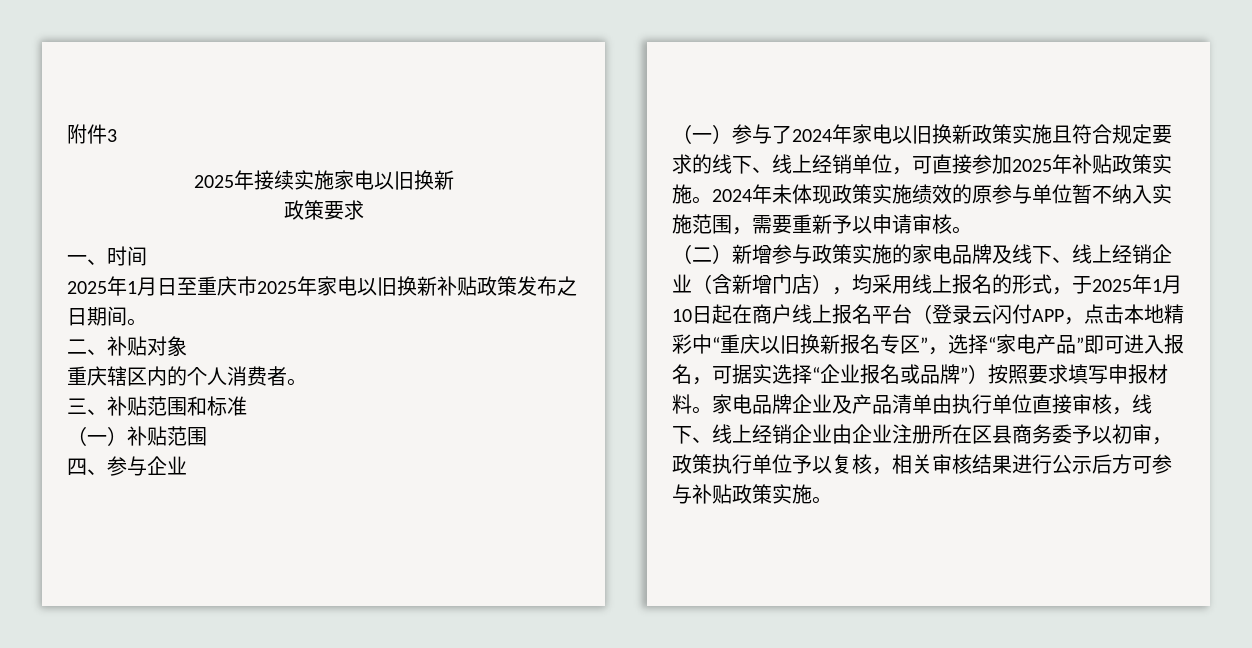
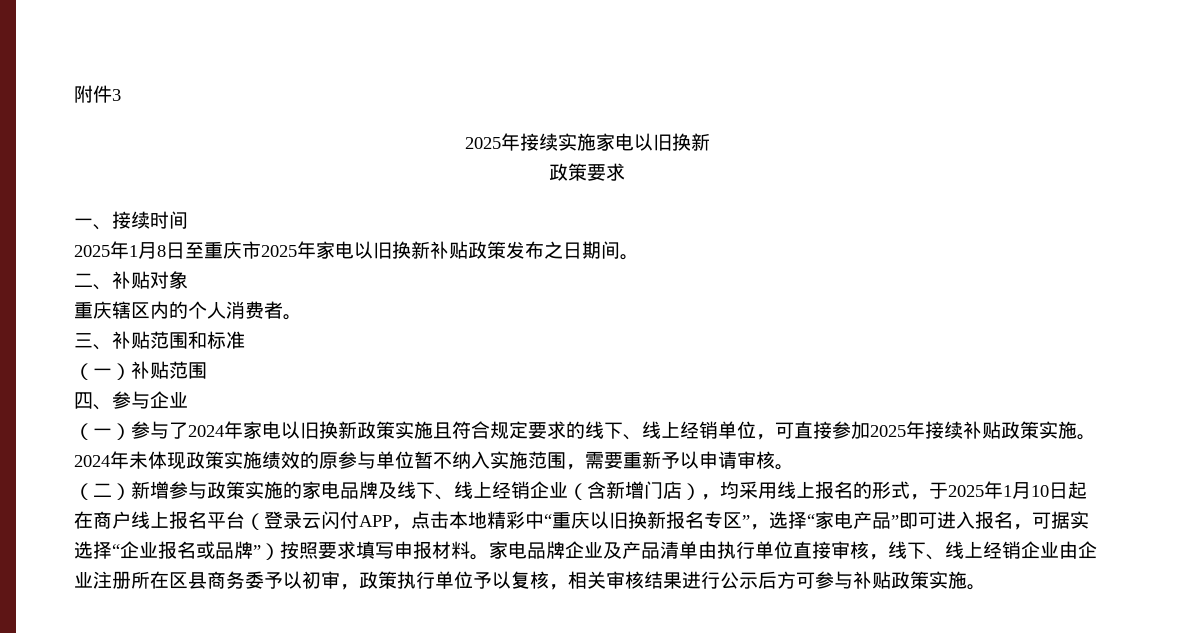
- 一、时间
+ 一、接续时间
- 2025年1月日至重庆市2025年家电以旧换新补贴政策发布之日期间。
+ 2025年1月8日至重庆市2025年家电以旧换新补贴政策发布之日期间。
- （一）参与了2024年家电以旧换新政策实施且符合规定要求的线下、线上经销单位，可直接参加2025年补贴政策实施。
+ （一）参与了2024年家电以旧换新政策实施且符合规定要求的线下、线上经销单位，可直接参加2025年接续补贴政策实施。

